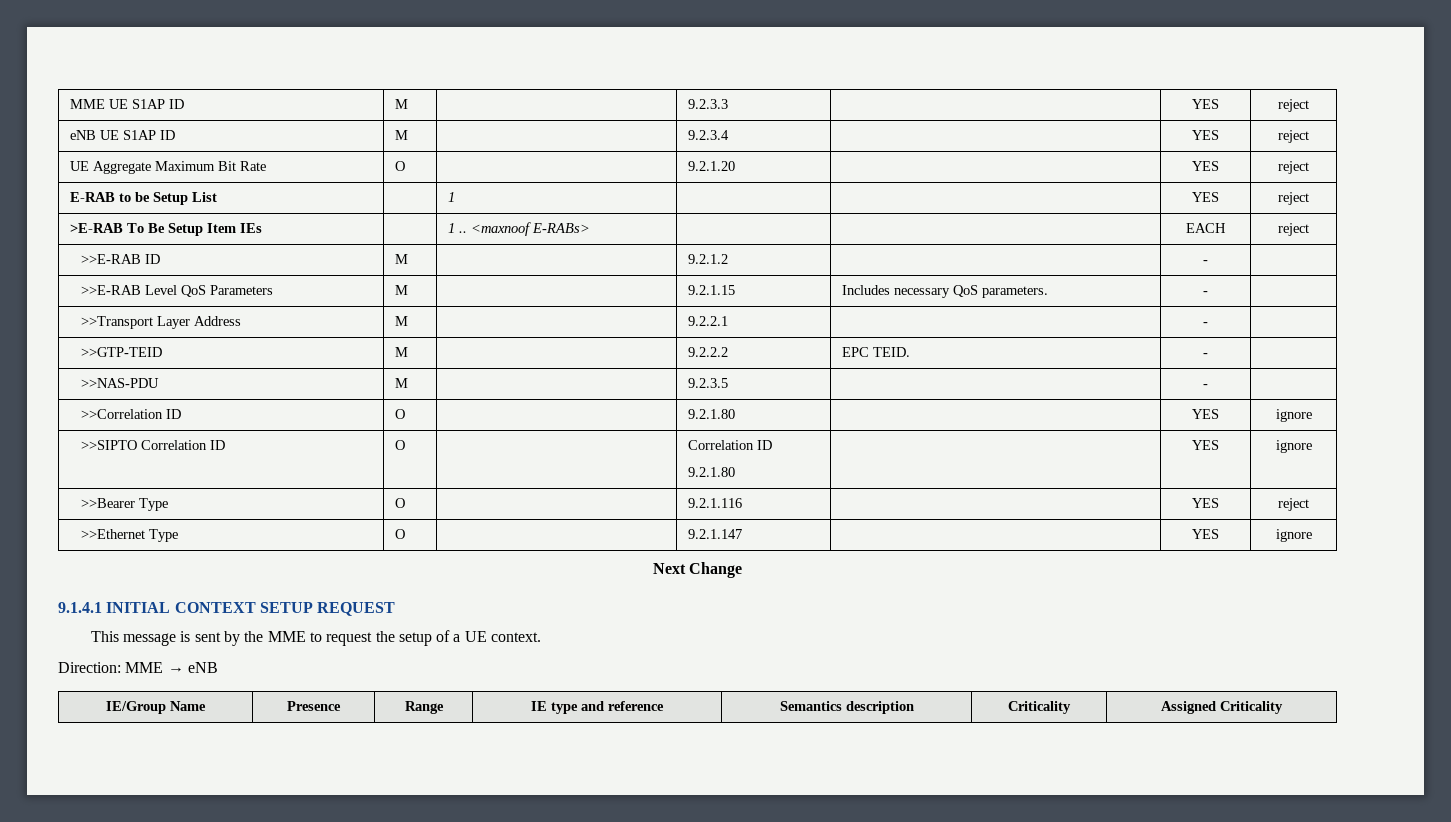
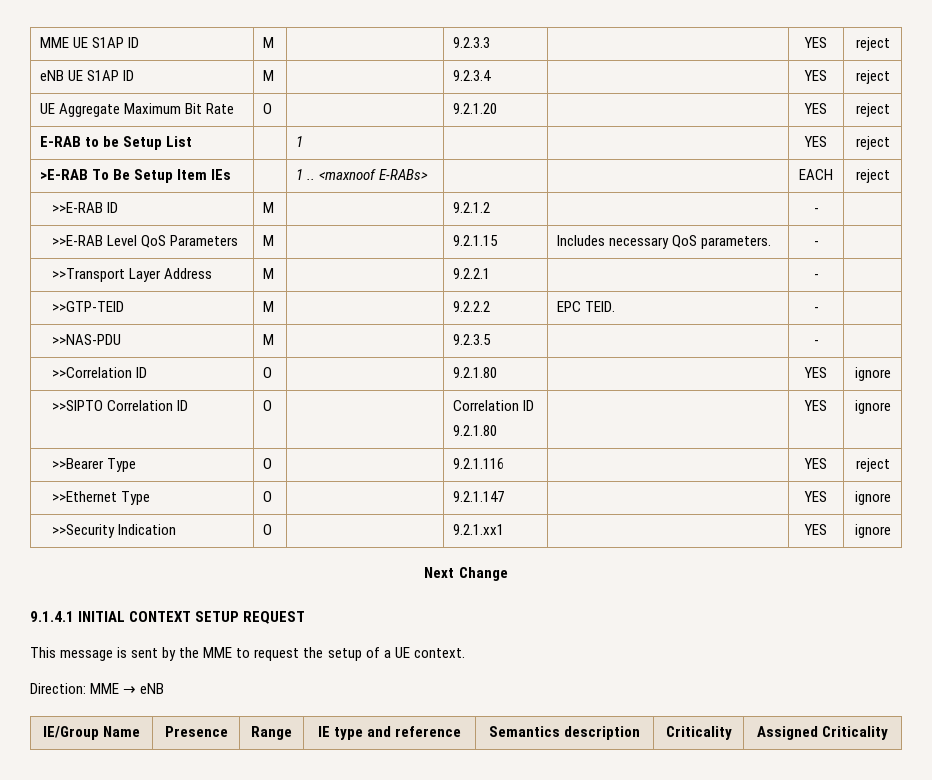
+ >>Security Indication | O | | 9.2.1.xx1 | | YES | ignore

